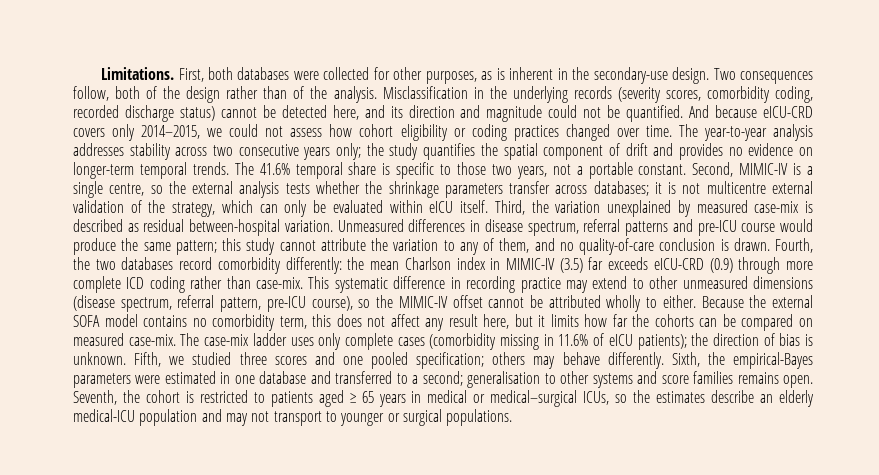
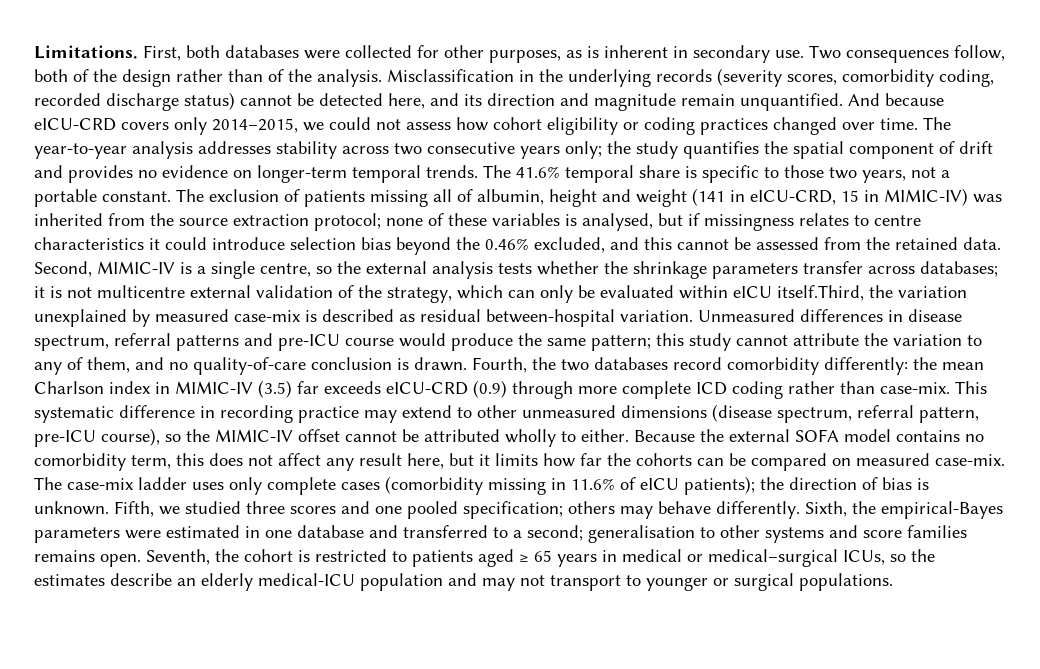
- First, both databases were collected for other purposes, as is inherent in the secondary-use design.
+ First, both databases were collected for other purposes, as is inherent in secondary use.
- Misclassification in the underlying records (severity scores, comorbidity coding, recorded discharge status) cannot be detected here, and its direction and magnitude could not be quantified.
+ Misclassification in the underlying records (severity scores, comorbidity coding, recorded discharge status) cannot be detected here, and its direction and magnitude remain unquantified.
+ The exclusion of patients missing all of albumin, height and weight (141 in eICU-CRD, 15 in MIMIC-IV) was inherited from the source extraction protocol; none of these variables is analysed, but if missingness relates to centre characteristics it could introduce selection bias beyond the 0.46% excluded, and this cannot be assessed from the retained data.
- Second, MIMIC-IV is a single centre, so the external analysis tests whether the shrinkage parameters transfer across databases; it is not multicentre external validation of the strategy, which can only be evaluated within eICU itself. Third, the variation unexplained by measured case-mix is described as residual between-hospital variation.
+ Second, MIMIC-IV is a single centre, so the external analysis tests whether the shrinkage parameters transfer across databases; it is not multicentre external validation of the strategy, which can only be evaluated within eICU itself.Third, the variation unexplained by measured case-mix is described as residual between-hospital variation.

